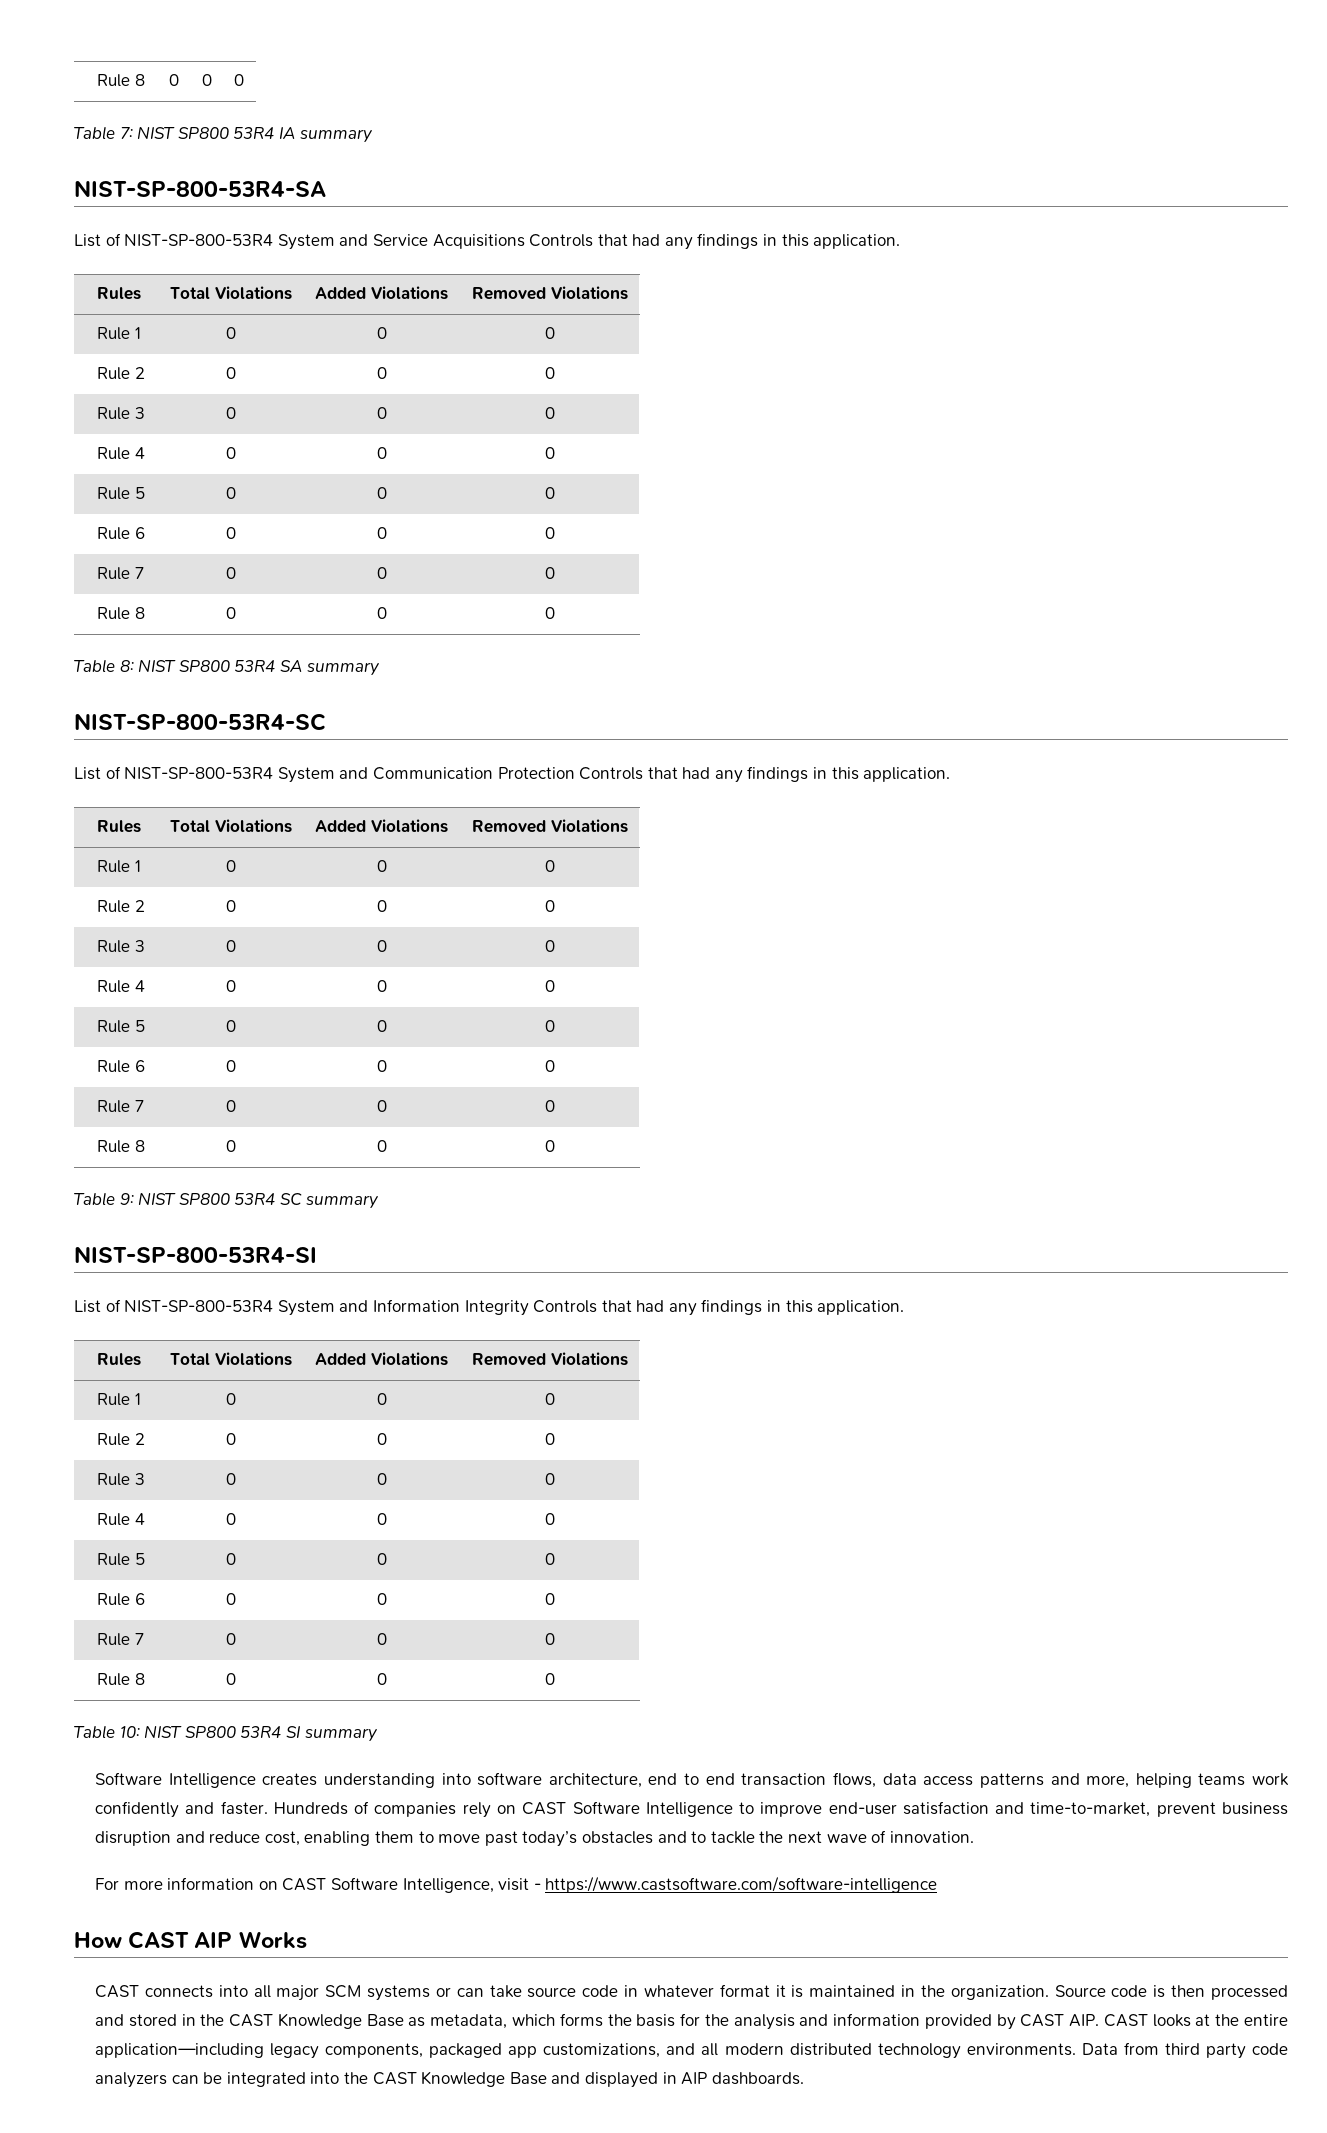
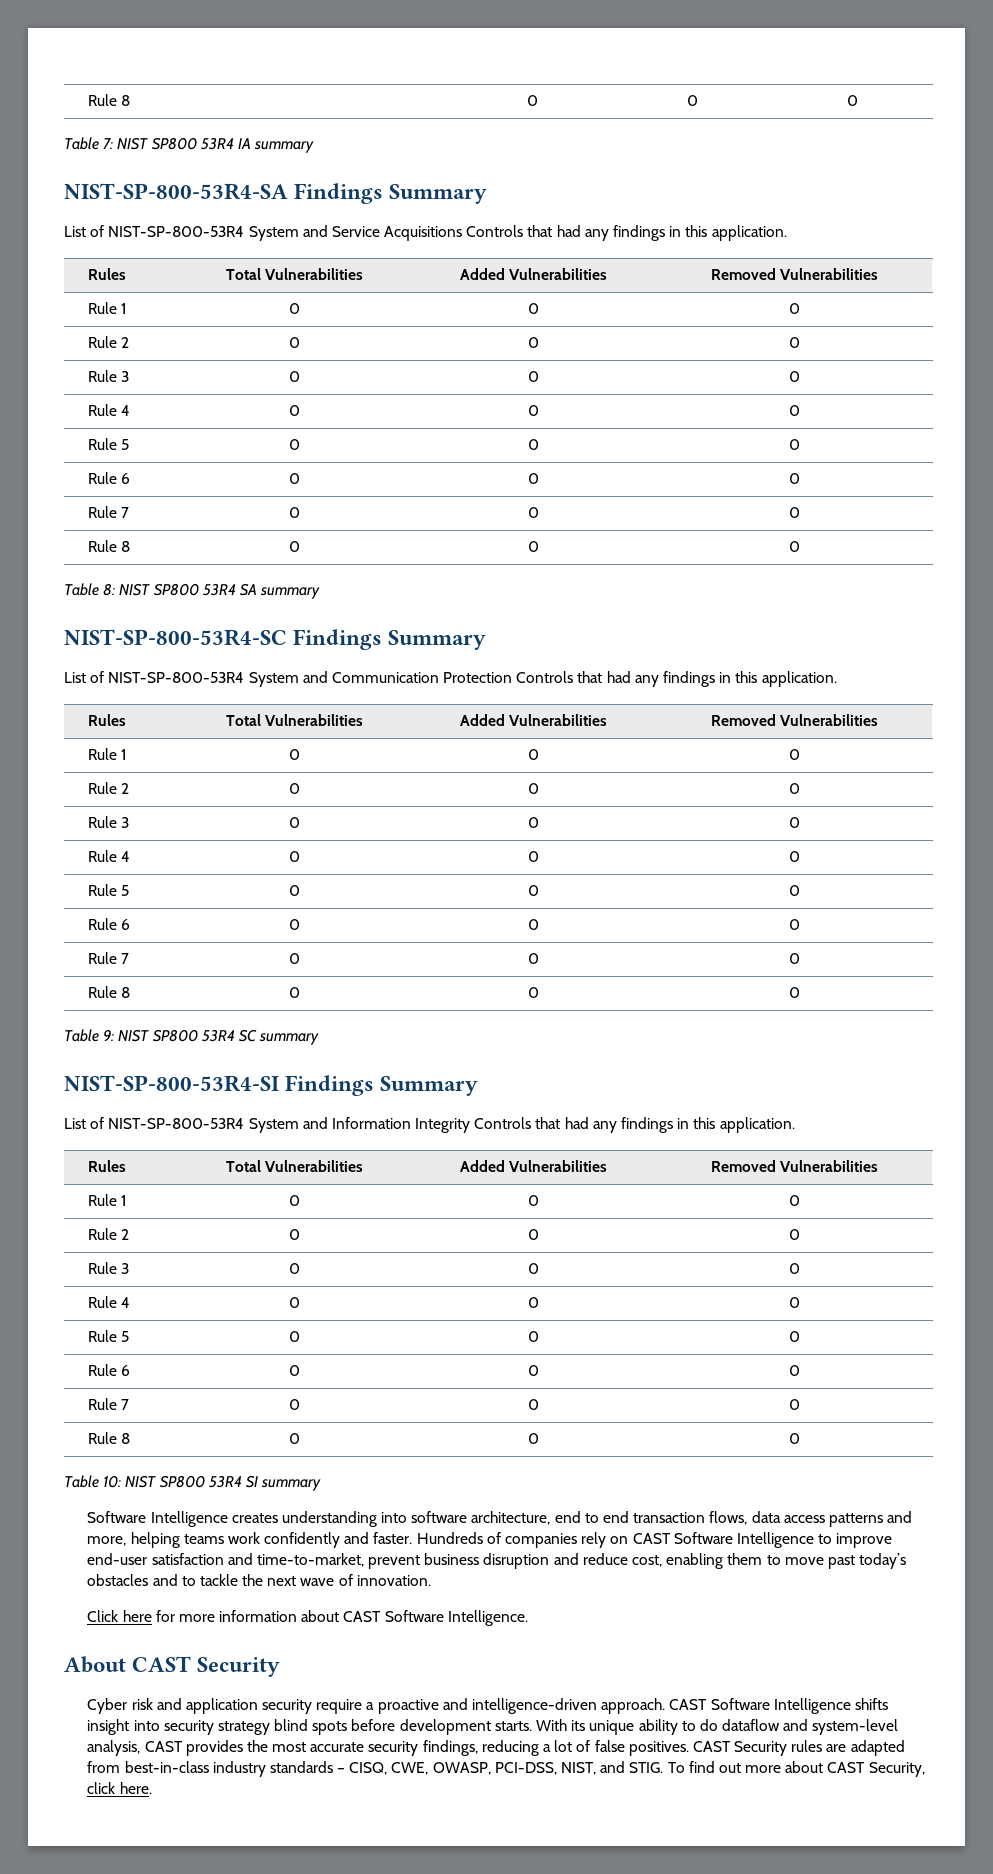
- NIST-SP-800-53R4-SA
+ NIST-SP-800-53R4-SA Findings Summary
  List of NIST-SP-800-53R4 System and Service Acquisitions Controls that had any findings in this application.
- Rules | Total Violations | Added Violations | Removed Violations
+ Rules | Total Vulnerabilities | Added Vulnerabilities | Removed Vulnerabilities
- NIST-SP-800-53R4-SC
+ NIST-SP-800-53R4-SC Findings Summary
  List of NIST-SP-800-53R4 System and Communication Protection Controls that had any findings in this application.
- Rules | Total Violations | Added Violations | Removed Violations
+ Rules | Total Vulnerabilities | Added Vulnerabilities | Removed Vulnerabilities
- NIST-SP-800-53R4-SI
+ NIST-SP-800-53R4-SI Findings Summary
  List of NIST-SP-800-53R4 System and Information Integrity Controls that had any findings in this application.
- Rules | Total Violations | Added Violations | Removed Violations
+ Rules | Total Vulnerabilities | Added Vulnerabilities | Removed Vulnerabilities
- For more information on CAST Software Intelligence, visit - https://www.castsoftware.com/software-intelligence
- How CAST AIP Works
- CAST connects into all major SCM systems or can take source code in whatever format it is maintained in the organization. Source code is then processed and stored in the CAST Knowledge Base as metadata, which forms the basis for the analysis and information provided by CAST AIP. CAST looks at the entire application—including legacy components, packaged app customizations, and all modern distributed technology environments. Data from third party code analyzers can be integrated into the CAST Knowledge Base and displayed in AIP dashboards.
+ Click here for more information about CAST Software Intelligence.
+ About CAST Security
+ Cyber risk and application security require a proactive and intelligence-driven approach. CAST Software Intelligence shifts insight into security strategy blind spots before development starts. With its unique ability to do dataflow and system-level analysis, CAST provides the most accurate security findings, reducing a lot of false positives. CAST Security rules are adapted from best-in-class industry standards – CISQ, CWE, OWASP, PCI-DSS, NIST, and STIG. To find out more about CAST Security, click here.

